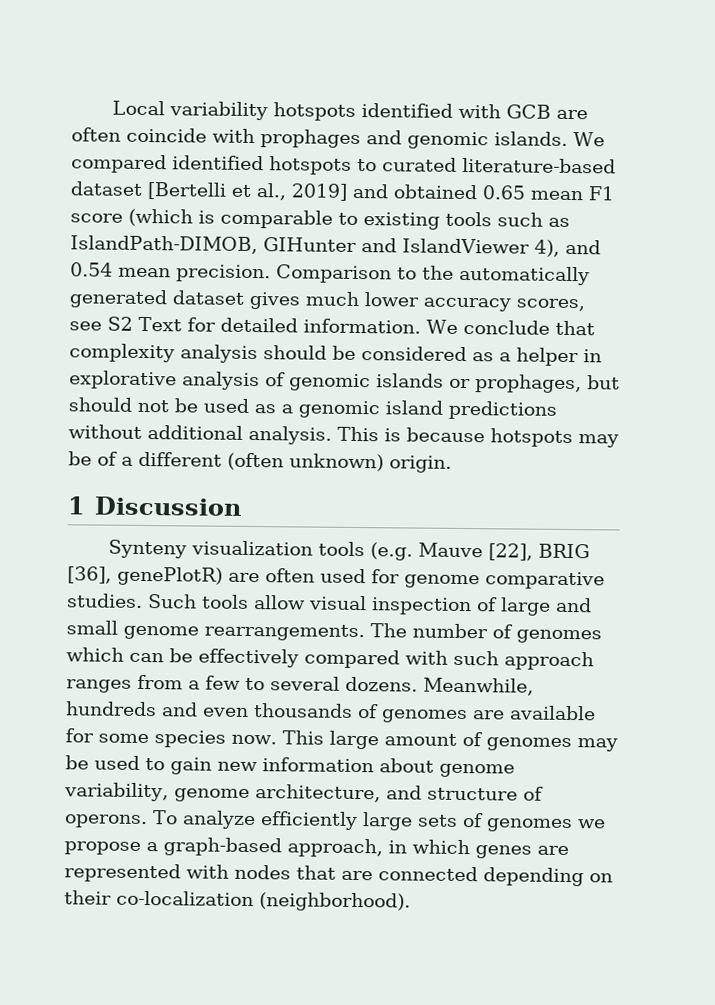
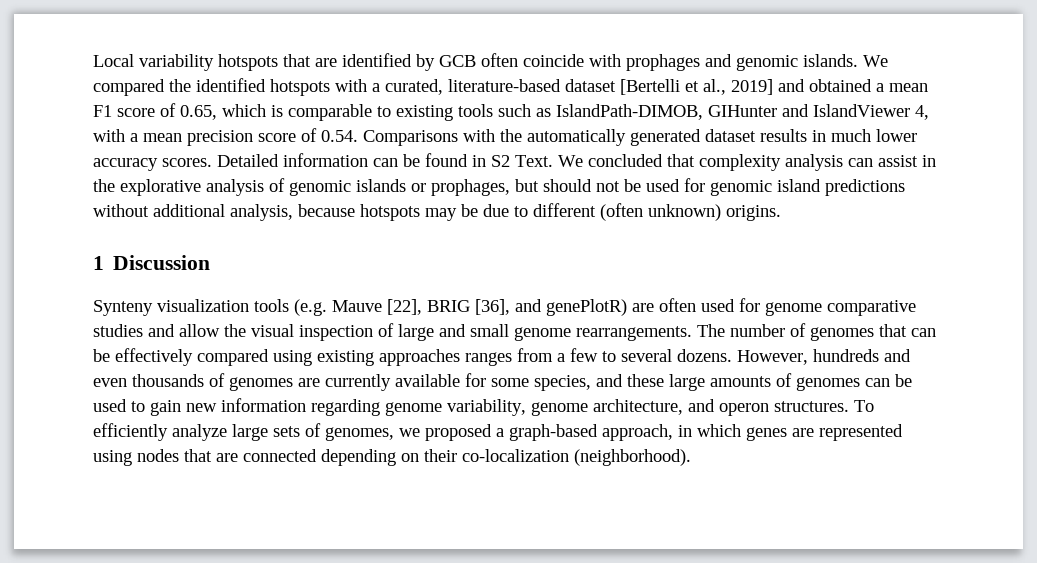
- Local variability hotspots identified with GCB are often coincide with prophages and genomic islands.
+ Local variability hotspots that are identified by GCB often coincide with prophages and genomic islands.
- We compared identified hotspots to curated literature-based dataset [Bertelli et al., 2019] and obtained 0.65 mean F1 score (which is comparable to existing tools such as IslandPath-DIMOB, GIHunter and IslandViewer 4), and 0.54 mean precision. Comparison to the automatically generated dataset gives much lower accuracy scores, see S2 Text for detailed information. We conclude that complexity analysis should be considered as a helper in explorative analysis of genomic islands or prophages, but should not be used as a genomic island predictions without additional analysis. This is because hotspots may be of a different (often unknown) origin.
+ We compared the identified hotspots with a curated, literature-based dataset [Bertelli et al., 2019] and obtained a mean F1 score of 0.65, which is comparable to existing tools such as IslandPath-DIMOB, GIHunter and IslandViewer 4, with a mean precision score of 0.54. Comparisons with the automatically generated dataset results in much lower accuracy scores. Detailed information can be found in S2 Text. We concluded that complexity analysis can assist in the explorative analysis of genomic islands or prophages, but should not be used for genomic island predictions without additional analysis, because hotspots may be due to different (often unknown) origins.
- Synteny visualization tools (e.g. Mauve [22], BRIG [36], genePlotR) are often used for genome comparative studies. Such tools allow visual inspection of large and small genome rearrangements.
+ Synteny visualization tools (e.g. Mauve [22], BRIG [36], and genePlotR) are often used for genome comparative studies and allow the visual inspection of large and small genome rearrangements.
- The number of genomes which can be effectively compared with such approach ranges from a few to several dozens.
+ The number of genomes that can be effectively compared using existing approaches ranges from a few to several dozens.
- Meanwhile, hundreds and even thousands of genomes are available for some species now. This large amount of genomes may be used to gain new information about genome variability, genome architecture, and structure of operons. To analyze efficiently large sets of genomes we propose a graph-based approach, in which genes are represented with nodes that are connected depending on their co-localization (neighborhood).
+ However, hundreds and even thousands of genomes are currently available for some species, and these large amounts of genomes can be used to gain new information regarding genome variability, genome architecture, and operon structures. To efficiently analyze large sets of genomes, we proposed a graph-based approach, in which genes are represented using nodes that are connected depending on their co-localization (neighborhood).

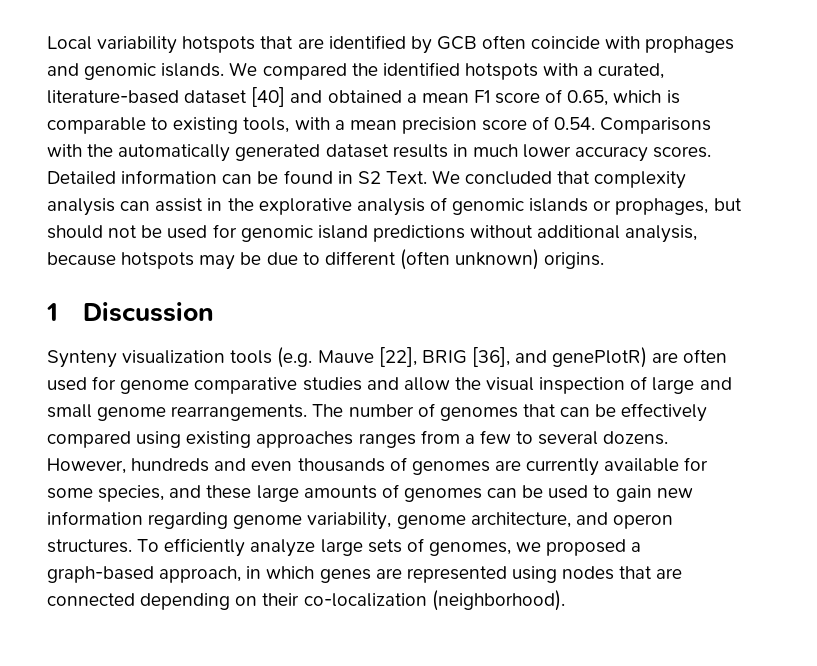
- We compared the identified hotspots with a curated, literature-based dataset [Bertelli et al., 2019] and obtained a mean F1 score of 0.65, which is comparable to existing tools such as IslandPath-DIMOB, GIHunter and IslandViewer 4, with a mean precision score of 0.54. Comparisons with the automatically generated dataset results in much lower accuracy scores.
+ We compared the identified hotspots with a curated, literature-based dataset [40] and obtained a mean F1 score of 0.65, which is comparable to existing tools, with a mean precision score of 0.54. Comparisons with the automatically generated dataset results in much lower accuracy scores.

